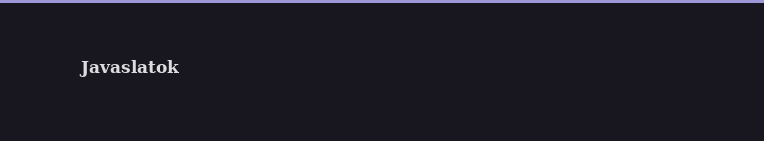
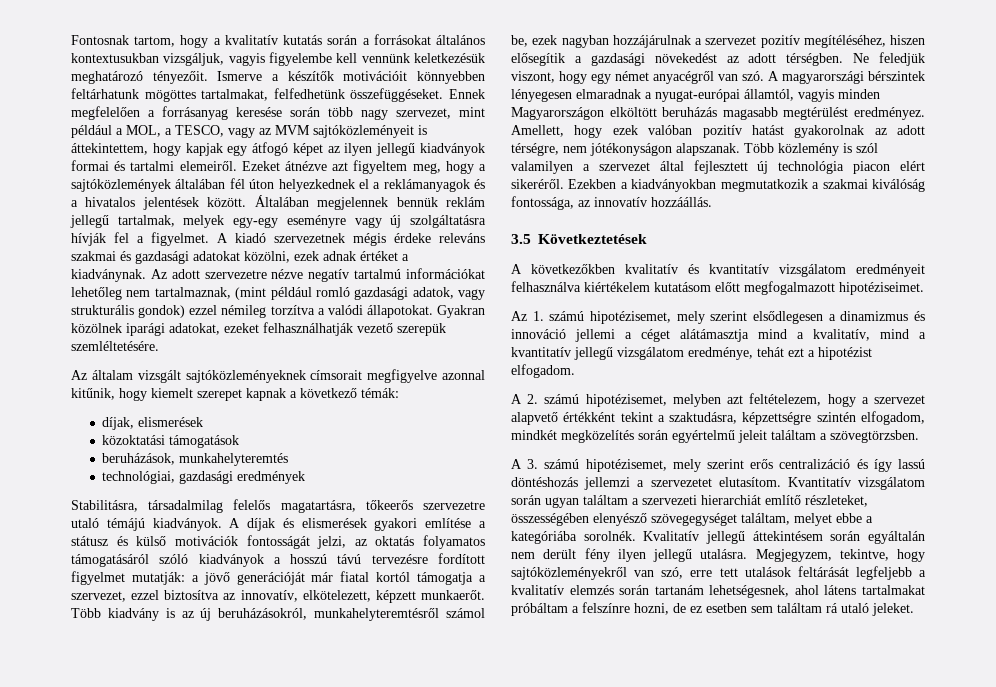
- Javaslatok
+ Fontosnak tartom, hogy a kvalitatív kutatás során a forrásokat általános kontextusukban vizsgáljuk, vagyis figyelembe kell vennünk keletkezésük meghatározó tényezőit. Ismerve a készítők motivációit könnyebben feltárhatunk mögöttes tartalmakat, felfedhetünk összefüggéseket. Ennek megfelelően a forrásanyag keresése során több nagy szervezet, mint például a MOL, a TESCO, vagy az MVM sajtóközleményeit is áttekintettem, hogy kapjak egy átfogó képet az ilyen jellegű kiadványok formai és tartalmi elemeiről. Ezeket átnézve azt figyeltem meg, hogy a sajtóközlemények általában fél úton helyezkednek el a reklámanyagok és a hivatalos jelentések között. Általában megjelennek bennük reklám jellegű tartalmak, melyek egy-egy eseményre vagy új szolgáltatásra hívják fel a figyelmet. A kiadó szervezetnek mégis érdeke releváns szakmai és gazdasági adatokat közölni, ezek adnak értéket a kiadványnak. Az adott szervezetre nézve negatív tartalmú információkat lehetőleg nem tartalmaznak, (mint például romló gazdasági adatok, vagy strukturális gondok) ezzel némileg torzítva a valódi állapotokat. Gyakran közölnek iparági adatokat, ezeket felhasználhatják vezető szerepük szemléltetésére.
+ Az általam vizsgált sajtóközleményeknek címsorait megfigyelve azonnal kitűnik, hogy kiemelt szerepet kapnak a következő témák:
+ díjak, elismerések
+ közoktatási támogatások
+ beruházások, munkahelyteremtés
+ technológiai, gazdasági eredmények
+ Stabilitásra, társadalmilag felelős magatartásra, tőkeerős szervezetre utaló témájú kiadványok. A díjak és elismerések gyakori említése a státusz és külső motivációk fontosságát jelzi, az oktatás folyamatos támogatásáról szóló kiadványok a hosszú távú tervezésre fordított figyelmet mutatják: a jövő generációját már fiatal kortól támogatja a szervezet, ezzel biztosítva az innovatív, elkötelezett, képzett munkaerőt. Több kiadvány is az új beruházásokról, munkahelyteremtésről számol be, ezek nagyban hozzájárulnak a szervezet pozitív megítéléséhez, hiszen elősegítik a gazdasági növekedést az adott térségben. Ne feledjük viszont, hogy egy német anyacégről van szó. A magyarországi bérszintek lényegesen elmaradnak a nyugat-európai államtól, vagyis minden Magyarországon elköltött beruházás magasabb megtérülést eredményez. Amellett, hogy ezek valóban pozitív hatást gyakorolnak az adott térségre, nem jótékonyságon alapszanak. Több közlemény is szól valamilyen a szervezet által fejlesztett új technológia piacon elért sikeréről. Ezekben a kiadványokban megmutatkozik a szakmai kiválóság fontossága, az innovatív hozzáállás.
+ 3.5 Következtetések
+ A következőkben kvalitatív és kvantitatív vizsgálatom eredményeit felhasználva kiértékelem kutatásom előtt megfogalmazott hipotéziseimet.
+ Az 1. számú hipotézisemet, mely szerint elsődlegesen a dinamizmus és innováció jellemi a céget alátámasztja mind a kvalitatív, mind a kvantitatív jellegű vizsgálatom eredménye, tehát ezt a hipotézist elfogadom.
+ A 2. számú hipotézisemet, melyben azt feltételezem, hogy a szervezet alapvető értékként tekint a szaktudásra, képzettségre szintén elfogadom, mindkét megközelítés során egyértelmű jeleit találtam a szövegtörzsben.
+ A 3. számú hipotézisemet, mely szerint erős centralizáció és így lassú döntéshozás jellemzi a szervezetet elutasítom. Kvantitatív vizsgálatom során ugyan találtam a szervezeti hierarchiát említő részleteket, összességében elenyésző szövegegységet találtam, melyet ebbe a kategóriába sorolnék. Kvalitatív jellegű áttekintésem során egyáltalán nem derült fény ilyen jellegű utalásra. Megjegyzem, tekintve, hogy sajtóközleményekről van szó, erre tett utalások feltárását legfeljebb a kvalitatív elemzés során tartanám lehetségesnek, ahol látens tartalmakat próbáltam a felszínre hozni, de ez esetben sem találtam rá utaló jeleket.

